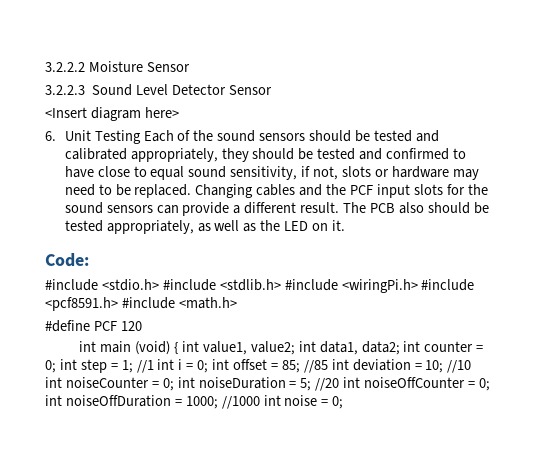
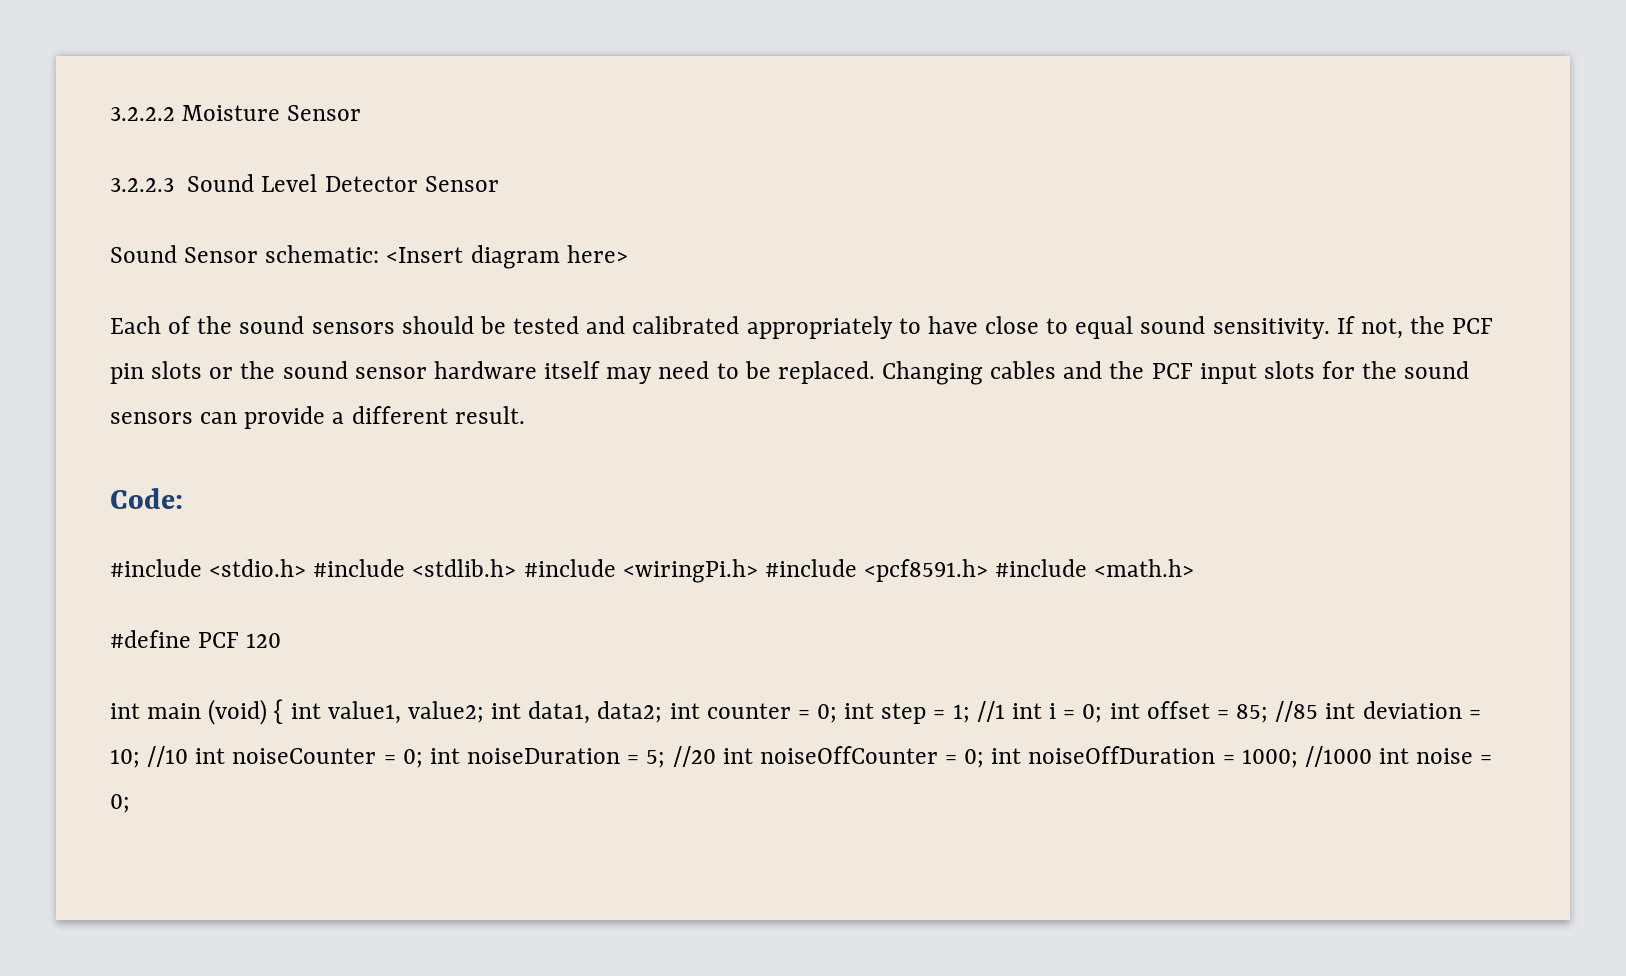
- <Insert diagram here>
+ Sound Sensor schematic: <Insert diagram here>
- 6. Unit Testing Each of the sound sensors should be tested and calibrated appropriately, they should be tested and confirmed to have close to equal sound sensitivity, if not, slots or hardware may need to be replaced.
+ Each of the sound sensors should be tested and calibrated appropriately to have close to equal sound sensitivity. If not, the PCF pin slots or the sound sensor hardware itself may need to be replaced.
- The PCB also should be tested appropriately, as well as the LED on it.

